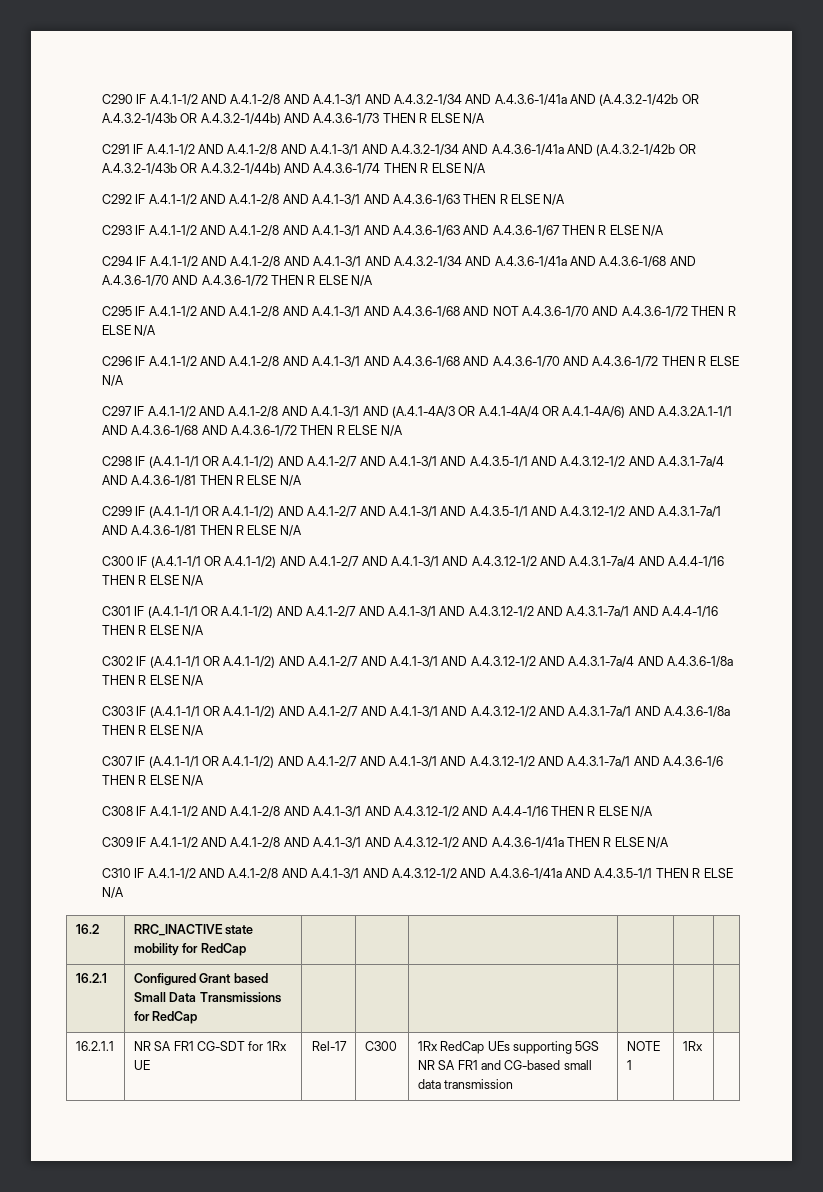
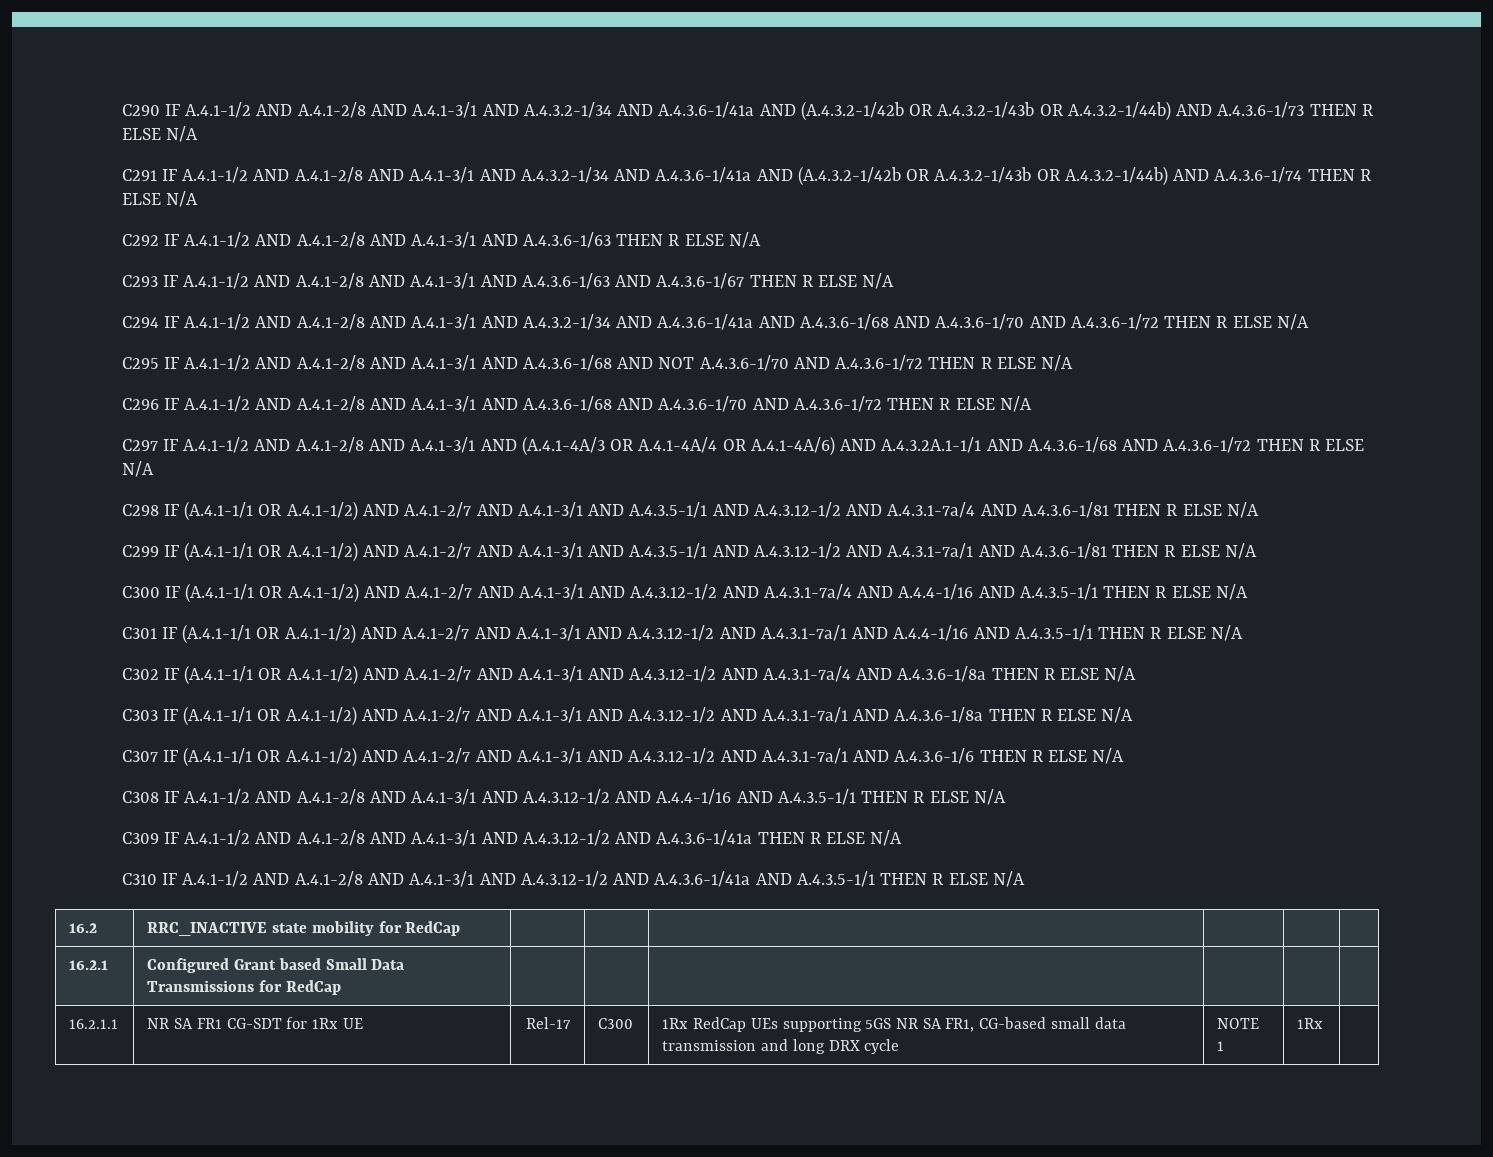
- C300 IF (A.4.1-1/1 OR A.4.1-1/2) AND A.4.1-2/7 AND A.4.1-3/1 AND A.4.3.12-1/2 AND A.4.3.1-7a/4 AND A.4.4-1/16 THEN R ELSE N/A
+ C300 IF (A.4.1-1/1 OR A.4.1-1/2) AND A.4.1-2/7 AND A.4.1-3/1 AND A.4.3.12-1/2 AND A.4.3.1-7a/4 AND A.4.4-1/16 AND A.4.3.5-1/1 THEN R ELSE N/A
- C301 IF (A.4.1-1/1 OR A.4.1-1/2) AND A.4.1-2/7 AND A.4.1-3/1 AND A.4.3.12-1/2 AND A.4.3.1-7a/1 AND A.4.4-1/16 THEN R ELSE N/A
+ C301 IF (A.4.1-1/1 OR A.4.1-1/2) AND A.4.1-2/7 AND A.4.1-3/1 AND A.4.3.12-1/2 AND A.4.3.1-7a/1 AND A.4.4-1/16 AND A.4.3.5-1/1 THEN R ELSE N/A
- C308 IF A.4.1-1/2 AND A.4.1-2/8 AND A.4.1-3/1 AND A.4.3.12-1/2 AND A.4.4-1/16 THEN R ELSE N/A
+ C308 IF A.4.1-1/2 AND A.4.1-2/8 AND A.4.1-3/1 AND A.4.3.12-1/2 AND A.4.4-1/16 AND A.4.3.5-1/1 THEN R ELSE N/A
- 16.2.1.1 | NR SA FR1 CG-SDT for 1Rx UE | Rel-17 | C300 | 1Rx RedCap UEs supporting 5GS NR SA FR1 and CG-based small data transmission | NOTE 1 | 1Rx |
+ 16.2.1.1 | NR SA FR1 CG-SDT for 1Rx UE | Rel-17 | C300 | 1Rx RedCap UEs supporting 5GS NR SA FR1, CG-based small data transmission and long DRX cycle | NOTE 1 | 1Rx |

